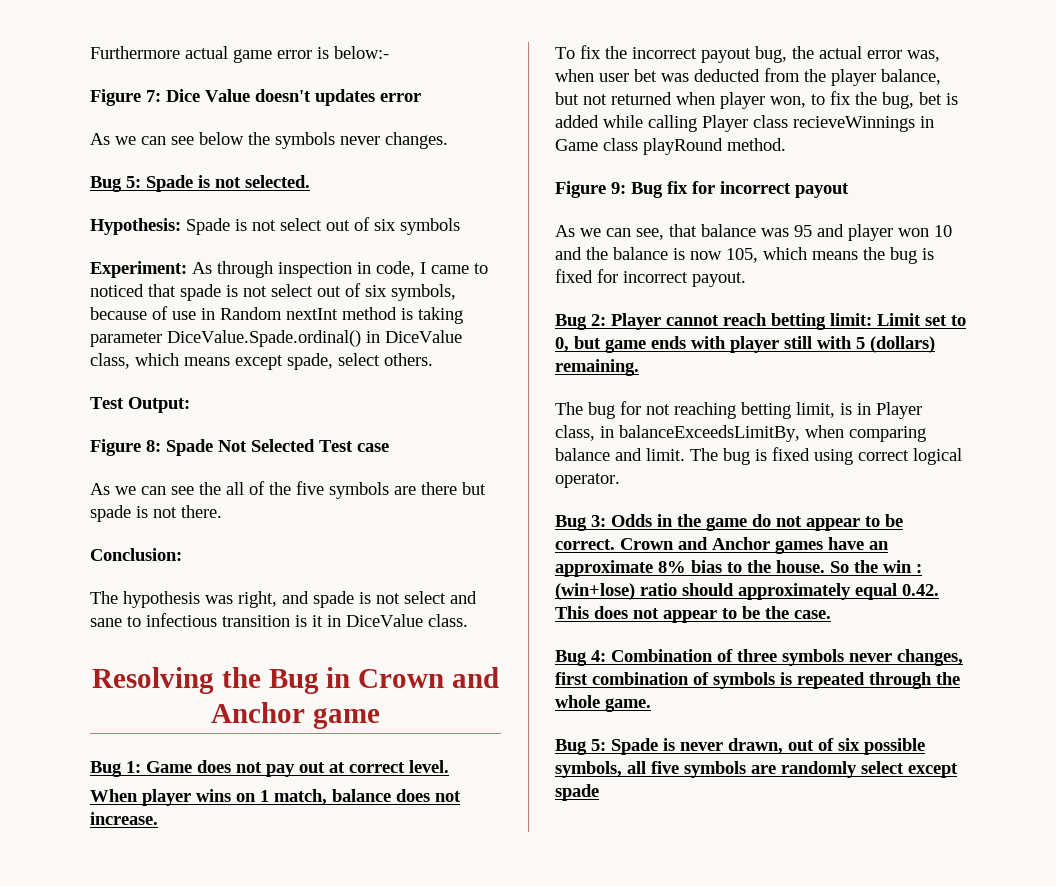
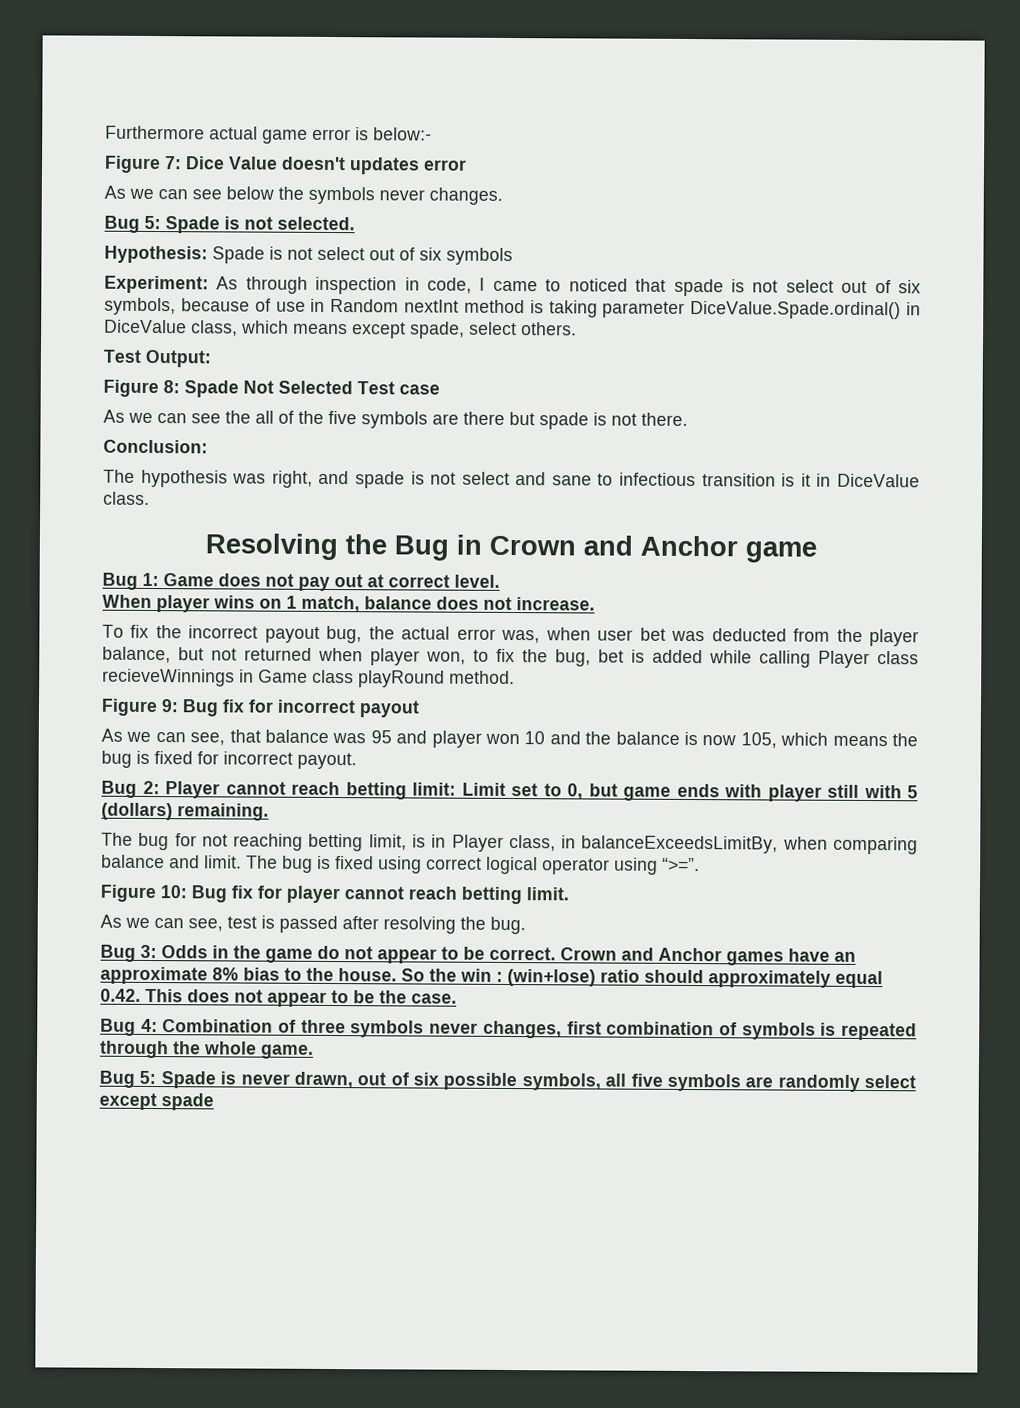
- The bug is fixed using correct logical operator.
+ The bug is fixed using correct logical operator using “>=”.
+ Figure 10: Bug fix for player cannot reach betting limit.
+ As we can see, test is passed after resolving the bug.

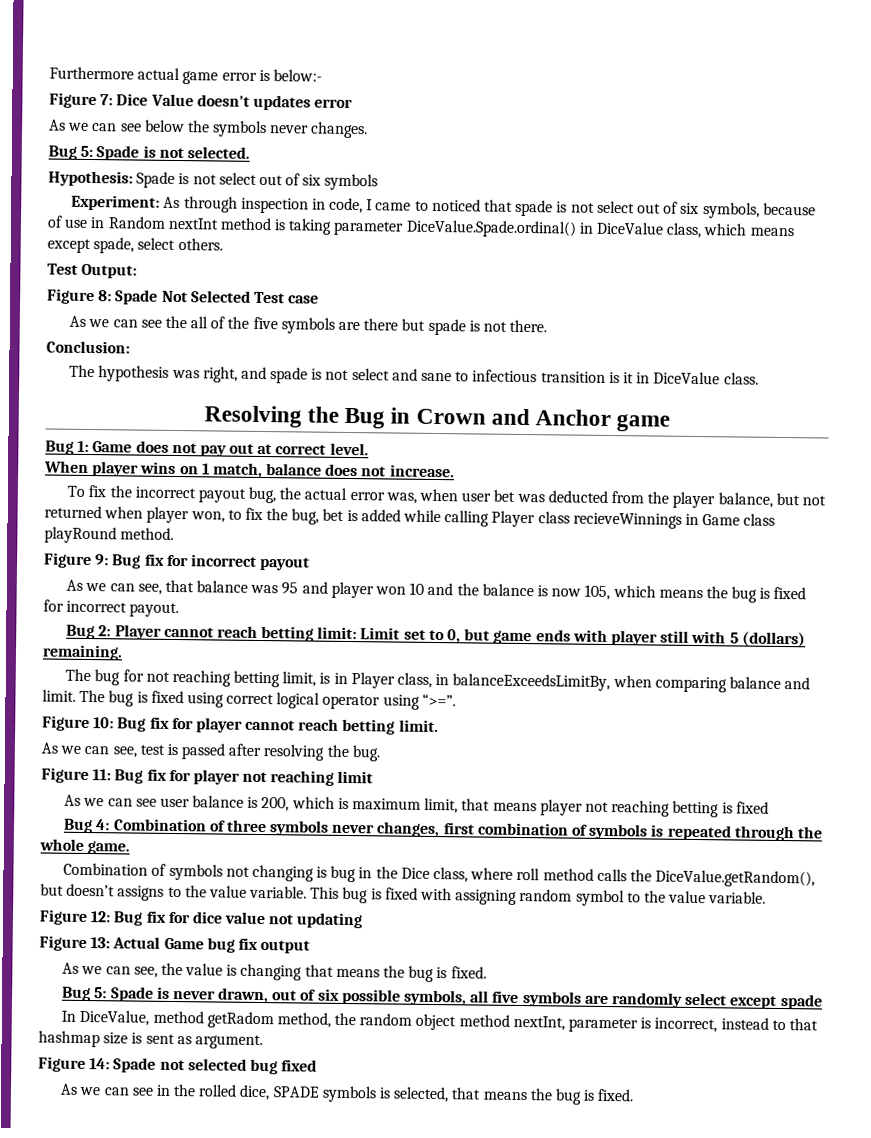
- Bug 3: Odds in the game do not appear to be correct. Crown and Anchor games have an approximate 8% bias to the house. So the win : (win+lose) ratio should approximately equal 0.42. This does not appear to be the case.
+ Figure 11: Bug fix for player not reaching limit
+ As we can see user balance is 200, which is maximum limit, that means player not reaching betting is fixed
+ Combination of symbols not changing is bug in the Dice class, where roll method calls the DiceValue.getRandom(), but doesn’t assigns to the value variable. This bug is fixed with assigning random symbol to the value variable.
+ Figure 12: Bug fix for dice value not updating
+ Figure 13: Actual Game bug fix output
+ As we can see, the value is changing that means the bug is fixed.
+ In DiceValue, method getRadom method, the random object method nextInt, parameter is incorrect, instead to that hashmap size is sent as argument.
+ Figure 14: Spade not selected bug fixed
+ As we can see in the rolled dice, SPADE symbols is selected, that means the bug is fixed.

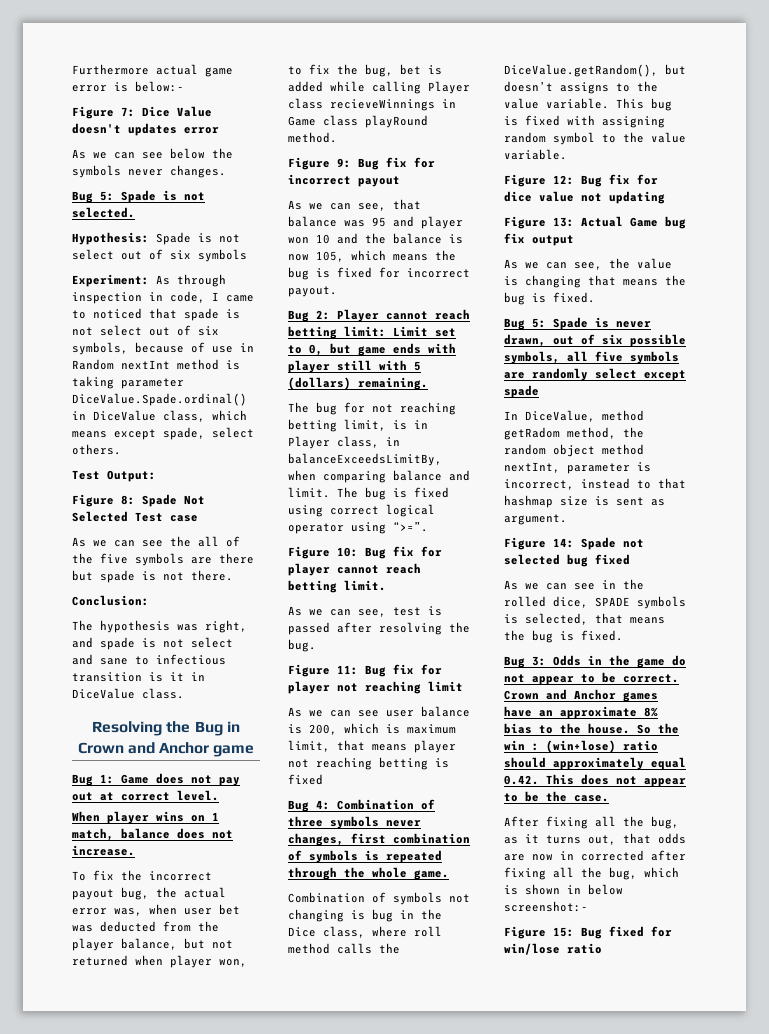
+ Bug 3: Odds in the game do not appear to be correct. Crown and Anchor games have an approximate 8% bias to the house. So the win : (win+lose) ratio should approximately equal 0.42. This does not appear to be the case.
+ After fixing all the bug, as it turns out, that odds are now in corrected after fixing all the bug, which is shown in below screenshot:-
+ Figure 15: Bug fixed for win/lose ratio

